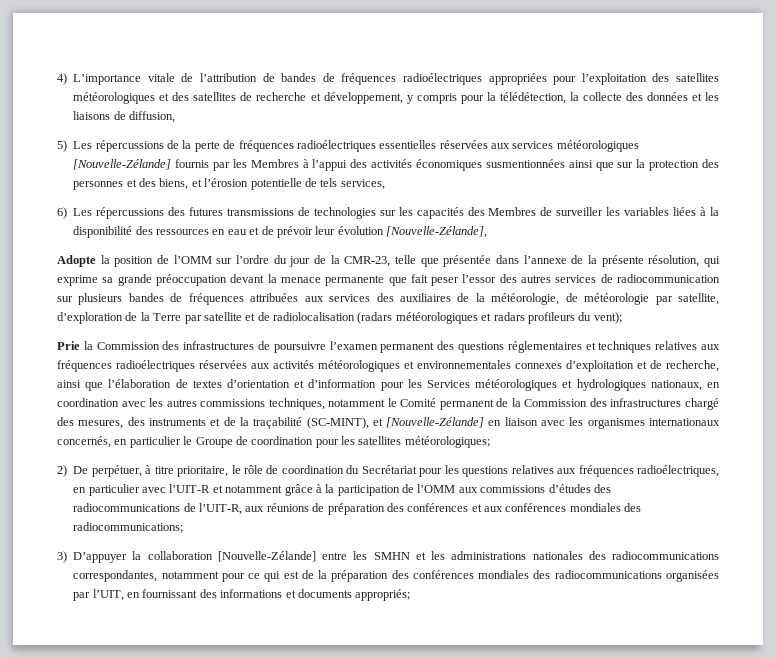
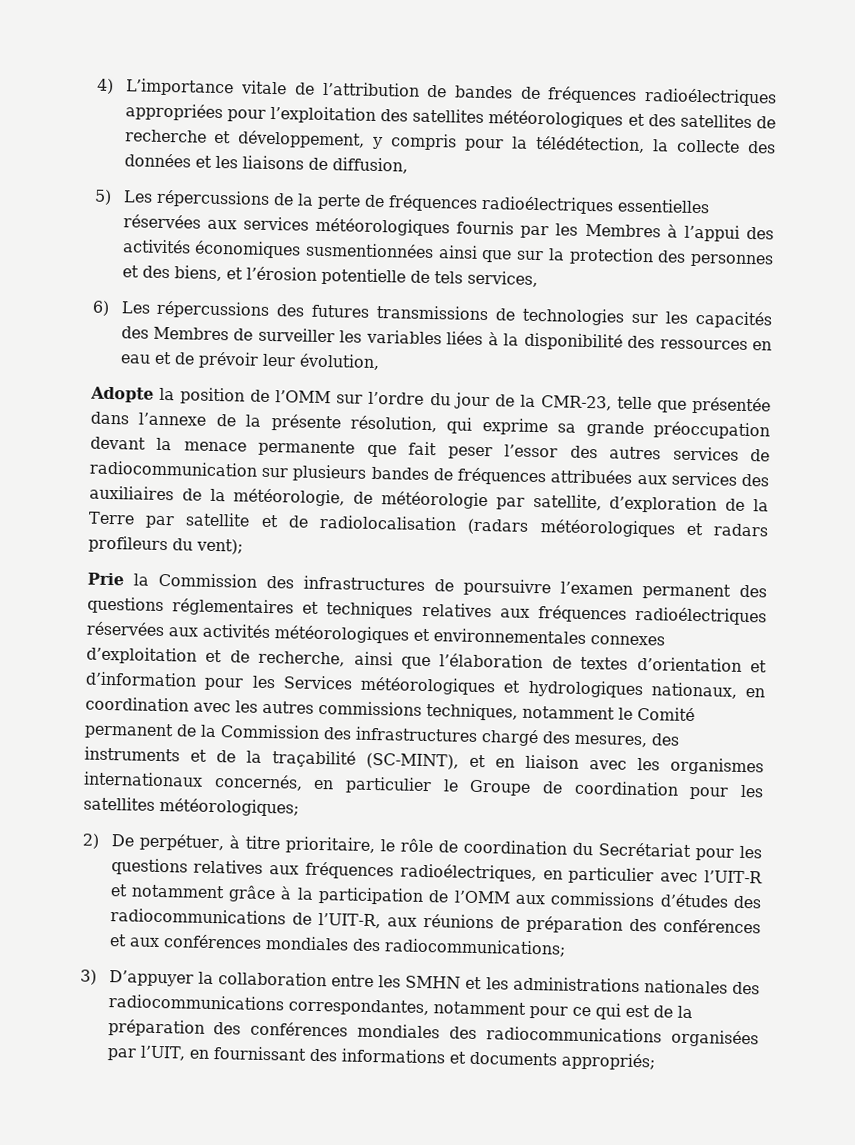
- 5) Les répercussions de la perte de fréquences radioélectriques essentielles réservées aux services météorologiques [Nouvelle-Zélande] fournis par les Membres à l’appui des activités économiques susmentionnées ainsi que sur la protection des personnes et des biens, et l’érosion potentielle de tels services,
+ 5) Les répercussions de la perte de fréquences radioélectriques essentielles réservées aux services météorologiques fournis par les Membres à l’appui des activités économiques susmentionnées ainsi que sur la protection des personnes et des biens, et l’érosion potentielle de tels services,
- 6) Les répercussions des futures transmissions de technologies sur les capacités des Membres de surveiller les variables liées à la disponibilité des ressources en eau et de prévoir leur évolution [Nouvelle-Zélande],
+ 6) Les répercussions des futures transmissions de technologies sur les capacités des Membres de surveiller les variables liées à la disponibilité des ressources en eau et de prévoir leur évolution,
- Prie la Commission des infrastructures de poursuivre l’examen permanent des questions réglementaires et techniques relatives aux fréquences radioélectriques réservées aux activités météorologiques et environnementales connexes d’exploitation et de recherche, ainsi que l’élaboration de textes d’orientation et d’information pour les Services météorologiques et hydrologiques nationaux, en coordination avec les autres commissions techniques, notamment le Comité permanent de la Commission des infrastructures chargé des mesures, des instruments et de la traçabilité (SC-MINT), et [Nouvelle-Zélande] en liaison avec les organismes internationaux concernés, en particulier le Groupe de coordination pour les satellites météorologiques;
+ Prie la Commission des infrastructures de poursuivre l’examen permanent des questions réglementaires et techniques relatives aux fréquences radioélectriques réservées aux activités météorologiques et environnementales connexes d’exploitation et de recherche, ainsi que l’élaboration de textes d’orientation et d’information pour les Services météorologiques et hydrologiques nationaux, en coordination avec les autres commissions techniques, notamment le Comité permanent de la Commission des infrastructures chargé des mesures, des instruments et de la traçabilité (SC-MINT), et en liaison avec les organismes internationaux concernés, en particulier le Groupe de coordination pour les satellites météorologiques;
- 3) D’appuyer la collaboration [Nouvelle-Zélande] entre les SMHN et les administrations nationales des radiocommunications correspondantes, notamment pour ce qui est de la préparation des conférences mondiales des radiocommunications organisées par l’UIT, en fournissant des informations et documents appropriés;
+ 3) D’appuyer la collaboration entre les SMHN et les administrations nationales des radiocommunications correspondantes, notamment pour ce qui est de la préparation des conférences mondiales des radiocommunications organisées par l’UIT, en fournissant des informations et documents appropriés;

